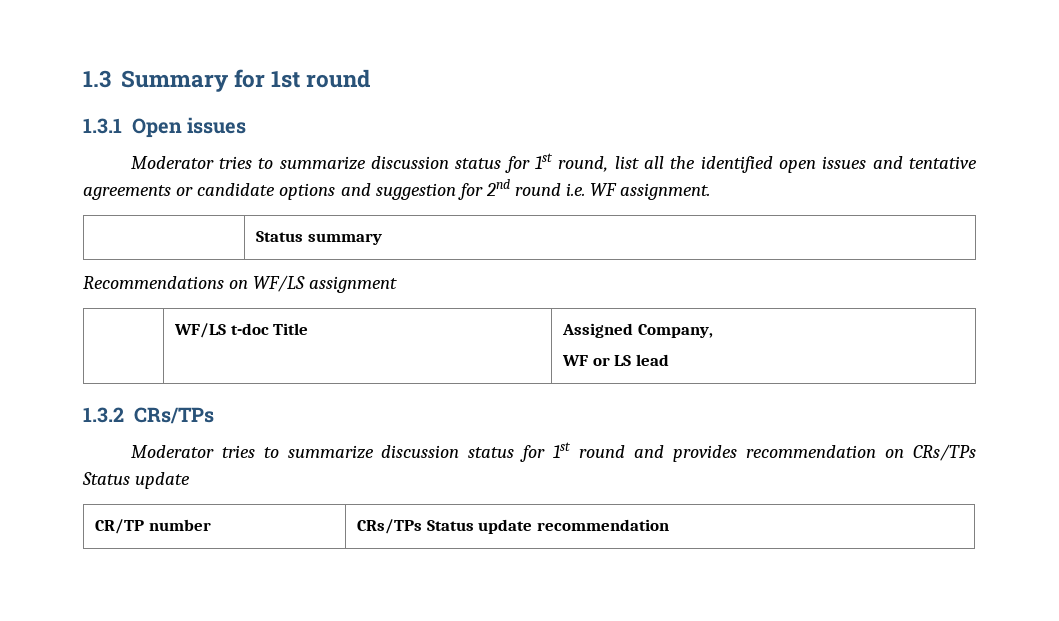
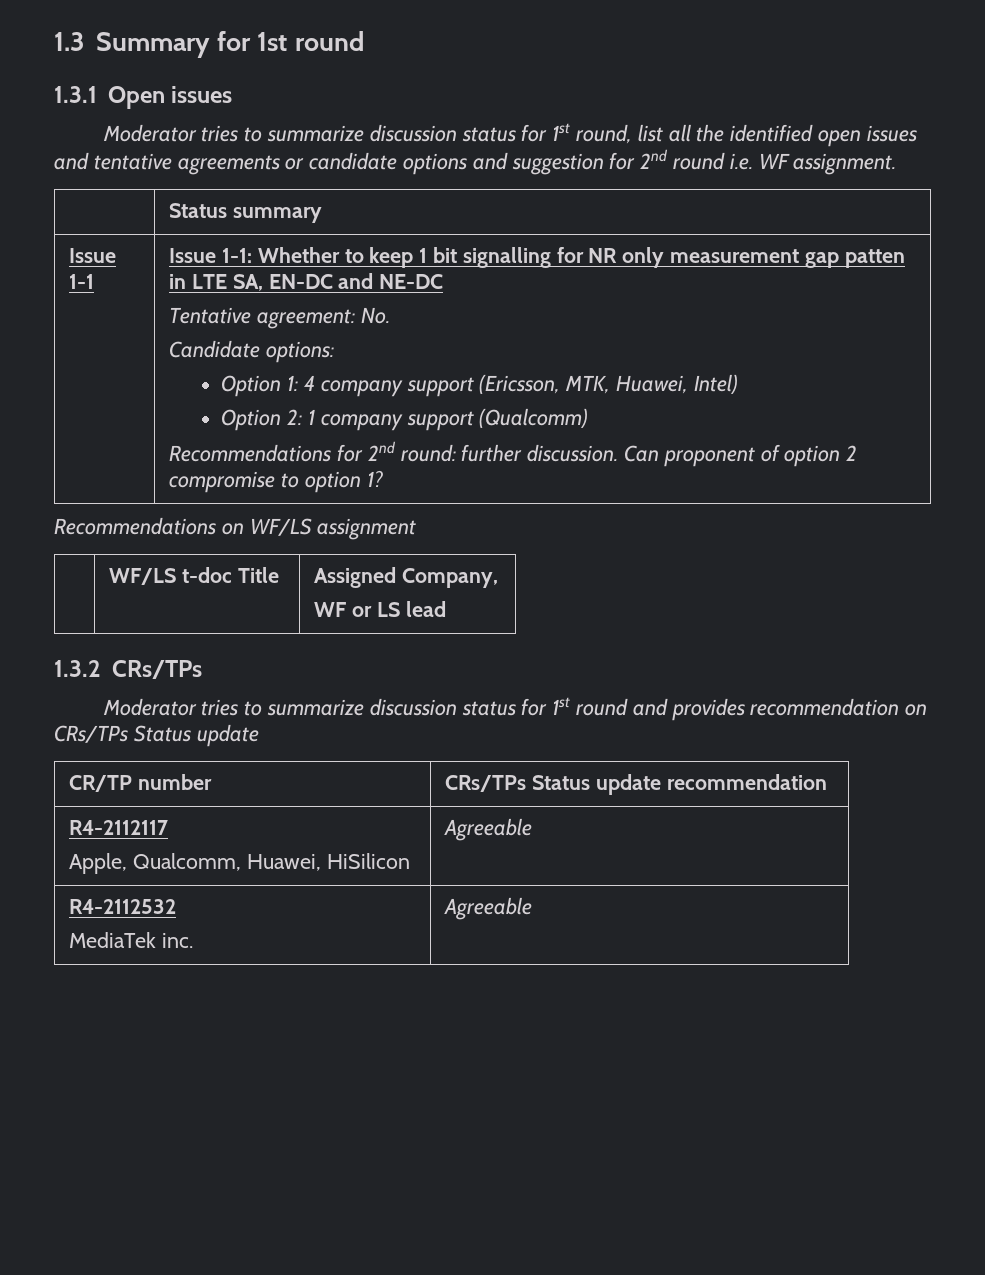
+ Issue 1-1 | Issue 1-1: Whether to keep 1 bit signalling for NR only measurement gap patten in LTE SA, EN-DC and NE-DC
+ Tentative agreement: No.
+ Candidate options:
+ Option 1: 4 company support (Ericsson, MTK, Huawei, Intel)
+ Option 2: 1 company support (Qualcomm)
+ Recommendations for 2nd round: further discussion. Can proponent of option 2 compromise to option 1?
+ R4-2112117
+ Apple, Qualcomm, Huawei, HiSilicon | Agreeable
+ R4-2112532
+ MediaTek inc. | Agreeable

